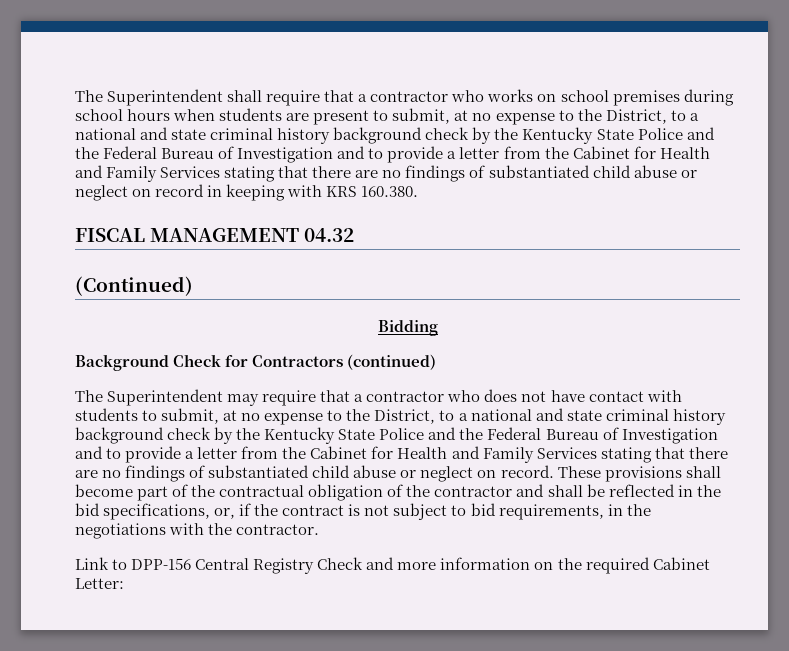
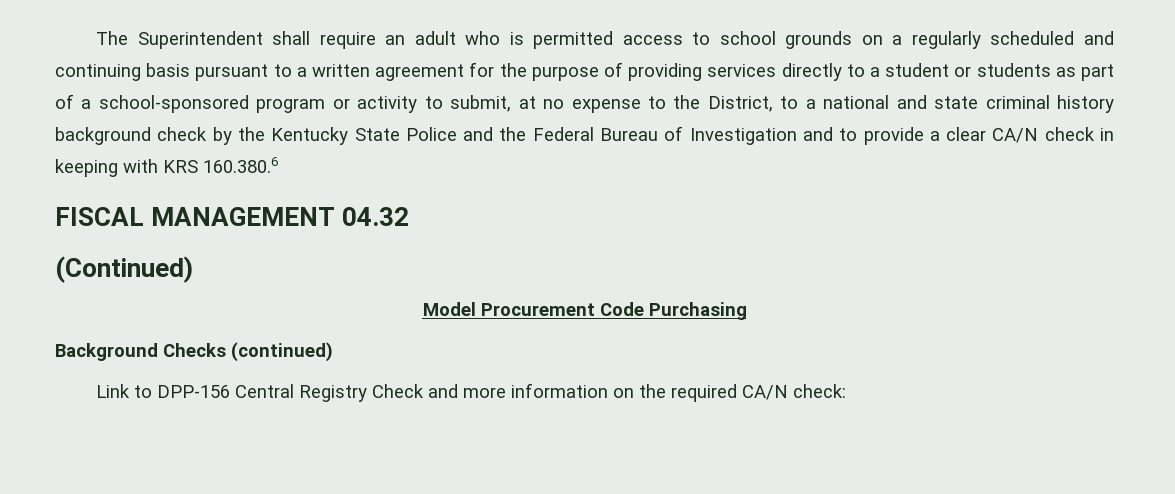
- The Superintendent shall require that a contractor who works on school premises during school hours when students are present to submit, at no expense to the District, to a national and state criminal history background check by the Kentucky State Police and the Federal Bureau of Investigation and to provide a letter from the Cabinet for Health and Family Services stating that there are no findings of substantiated child abuse or neglect on record in keeping with KRS 160.380.
+ The Superintendent shall require an adult who is permitted access to school grounds on a regularly scheduled and continuing basis pursuant to a written agreement for the purpose of providing services directly to a student or students as part of a school-sponsored program or activity to submit, at no expense to the District, to a national and state criminal history background check by the Kentucky State Police and the Federal Bureau of Investigation and to provide a clear CA/N check in keeping with KRS 160.380.6
- Bidding
- Background Check for Contractors (continued)
- The Superintendent may require that a contractor who does not have contact with students to submit, at no expense to the District, to a national and state criminal history background check by the Kentucky State Police and the Federal Bureau of Investigation and to provide a letter from the Cabinet for Health and Family Services stating that there are no findings of substantiated child abuse or neglect on record. These provisions shall become part of the contractual obligation of the contractor and shall be reflected in the bid specifications, or, if the contract is not subject to bid requirements, in the negotiations with the contractor.
+ Model Procurement Code Purchasing
+ Background Checks (continued)
- Link to DPP-156 Central Registry Check and more information on the required Cabinet Letter:
+ Link to DPP-156 Central Registry Check and more information on the required CA/N check:

